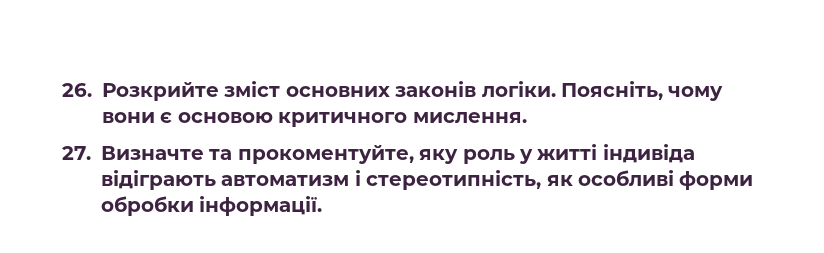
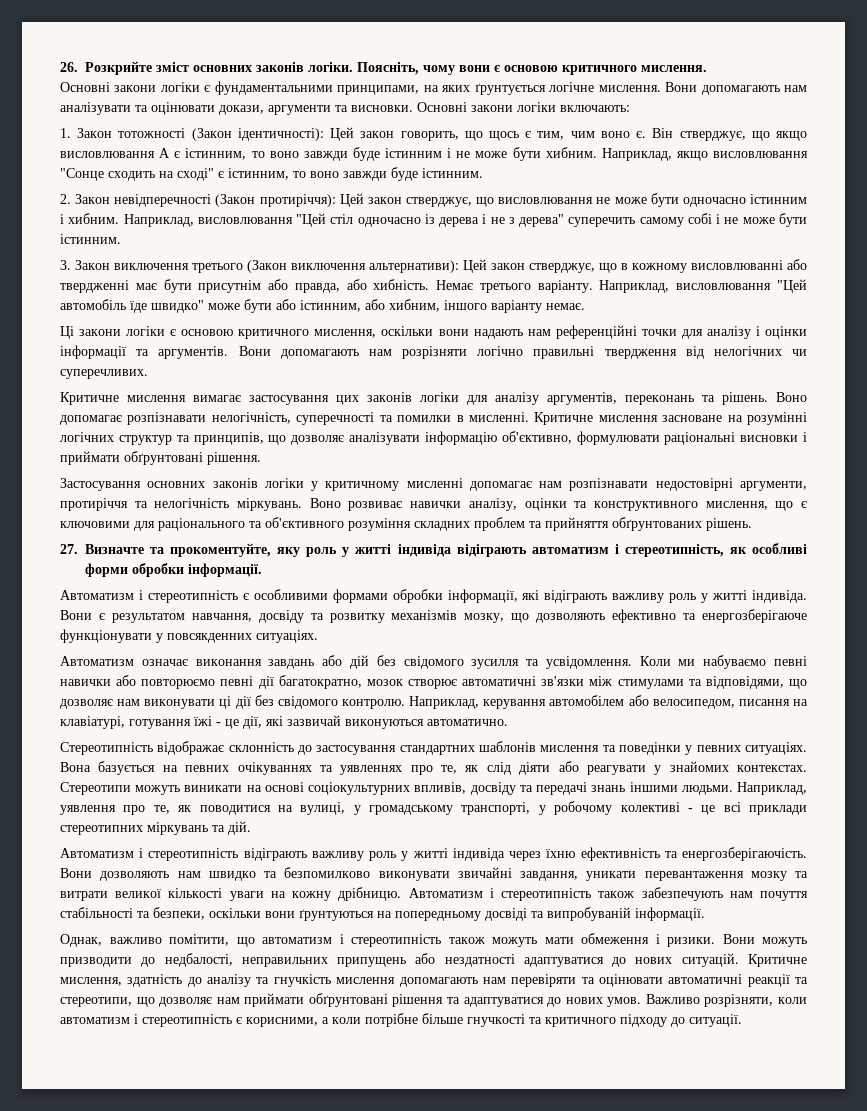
+ Основні закони логіки є фундаментальними принципами, на яких ґрунтується логічне мислення. Вони допомагають нам аналізувати та оцінювати докази, аргументи та висновки. Основні закони логіки включають:
+ 1. Закон тотожності (Закон ідентичності): Цей закон говорить, що щось є тим, чим воно є. Він стверджує, що якщо висловлювання А є істинним, то воно завжди буде істинним і не може бути хибним. Наприклад, якщо висловлювання "Сонце сходить на сході" є істинним, то воно завжди буде істинним.
+ 2. Закон невідперечності (Закон протиріччя): Цей закон стверджує, що висловлювання не може бути одночасно істинним і хибним. Наприклад, висловлювання "Цей стіл одночасно із дерева і не з дерева" суперечить самому собі і не може бути істинним.
+ 3. Закон виключення третього (Закон виключення альтернативи): Цей закон стверджує, що в кожному висловлюванні або твердженні має бути присутнім або правда, або хибність. Немає третього варіанту. Наприклад, висловлювання "Цей автомобіль їде швидко" може бути або істинним, або хибним, іншого варіанту немає.
+ Ці закони логіки є основою критичного мислення, оскільки вони надають нам референційні точки для аналізу і оцінки інформації та аргументів. Вони допомагають нам розрізняти логічно правильні твердження від нелогічних чи суперечливих.
+ Критичне мислення вимагає застосування цих законів логіки для аналізу аргументів, переконань та рішень. Воно допомагає розпізнавати нелогічність, суперечності та помилки в мисленні. Критичне мислення засноване на розумінні логічних структур та принципів, що дозволяє аналізувати інформацію об'єктивно, формулювати раціональні висновки і приймати обґрунтовані рішення.
+ Застосування основних законів логіки у критичному мисленні допомагає нам розпізнавати недостовірні аргументи, протиріччя та нелогічність міркувань. Воно розвиває навички аналізу, оцінки та конструктивного мислення, що є ключовими для раціонального та об'єктивного розуміння складних проблем та прийняття обґрунтованих рішень.
+ Автоматизм і стереотипність є особливими формами обробки інформації, які відіграють важливу роль у житті індивіда. Вони є результатом навчання, досвіду та розвитку механізмів мозку, що дозволяють ефективно та енергозберігаюче функціонувати у повсякденних ситуаціях.
+ Автоматизм означає виконання завдань або дій без свідомого зусилля та усвідомлення. Коли ми набуваємо певні навички або повторюємо певні дії багатократно, мозок створює автоматичні зв'язки між стимулами та відповідями, що дозволяє нам виконувати ці дії без свідомого контролю. Наприклад, керування автомобілем або велосипедом, писання на клавіатурі, готування їжі - це дії, які зазвичай виконуються автоматично.
+ Стереотипність відображає склонність до застосування стандартних шаблонів мислення та поведінки у певних ситуаціях. Вона базується на певних очікуваннях та уявленнях про те, як слід діяти або реагувати у знайомих контекстах. Стереотипи можуть виникати на основі соціокультурних впливів, досвіду та передачі знань іншими людьми. Наприклад, уявлення про те, як поводитися на вулиці, у громадському транспорті, у робочому колективі - це всі приклади стереотипних міркувань та дій.
+ Автоматизм і стереотипність відіграють важливу роль у житті індивіда через їхню ефективність та енергозберігаючість. Вони дозволяють нам швидко та безпомилково виконувати звичайні завдання, уникати перевантаження мозку та витрати великої кількості уваги на кожну дрібницю. Автоматизм і стереотипність також забезпечують нам почуття стабільності та безпеки, оскільки вони ґрунтуються на попередньому досвіді та випробуваній інформації.
+ Однак, важливо помітити, що автоматизм і стереотипність також можуть мати обмеження і ризики. Вони можуть призводити до недбалості, неправильних припущень або нездатності адаптуватися до нових ситуацій. Критичне мислення, здатність до аналізу та гнучкість мислення допомагають нам перевіряти та оцінювати автоматичні реакції та стереотипи, що дозволяє нам приймати обґрунтовані рішення та адаптуватися до нових умов. Важливо розрізняти, коли автоматизм і стереотипність є корисними, а коли потрібне більше гнучкості та критичного підходу до ситуації.

